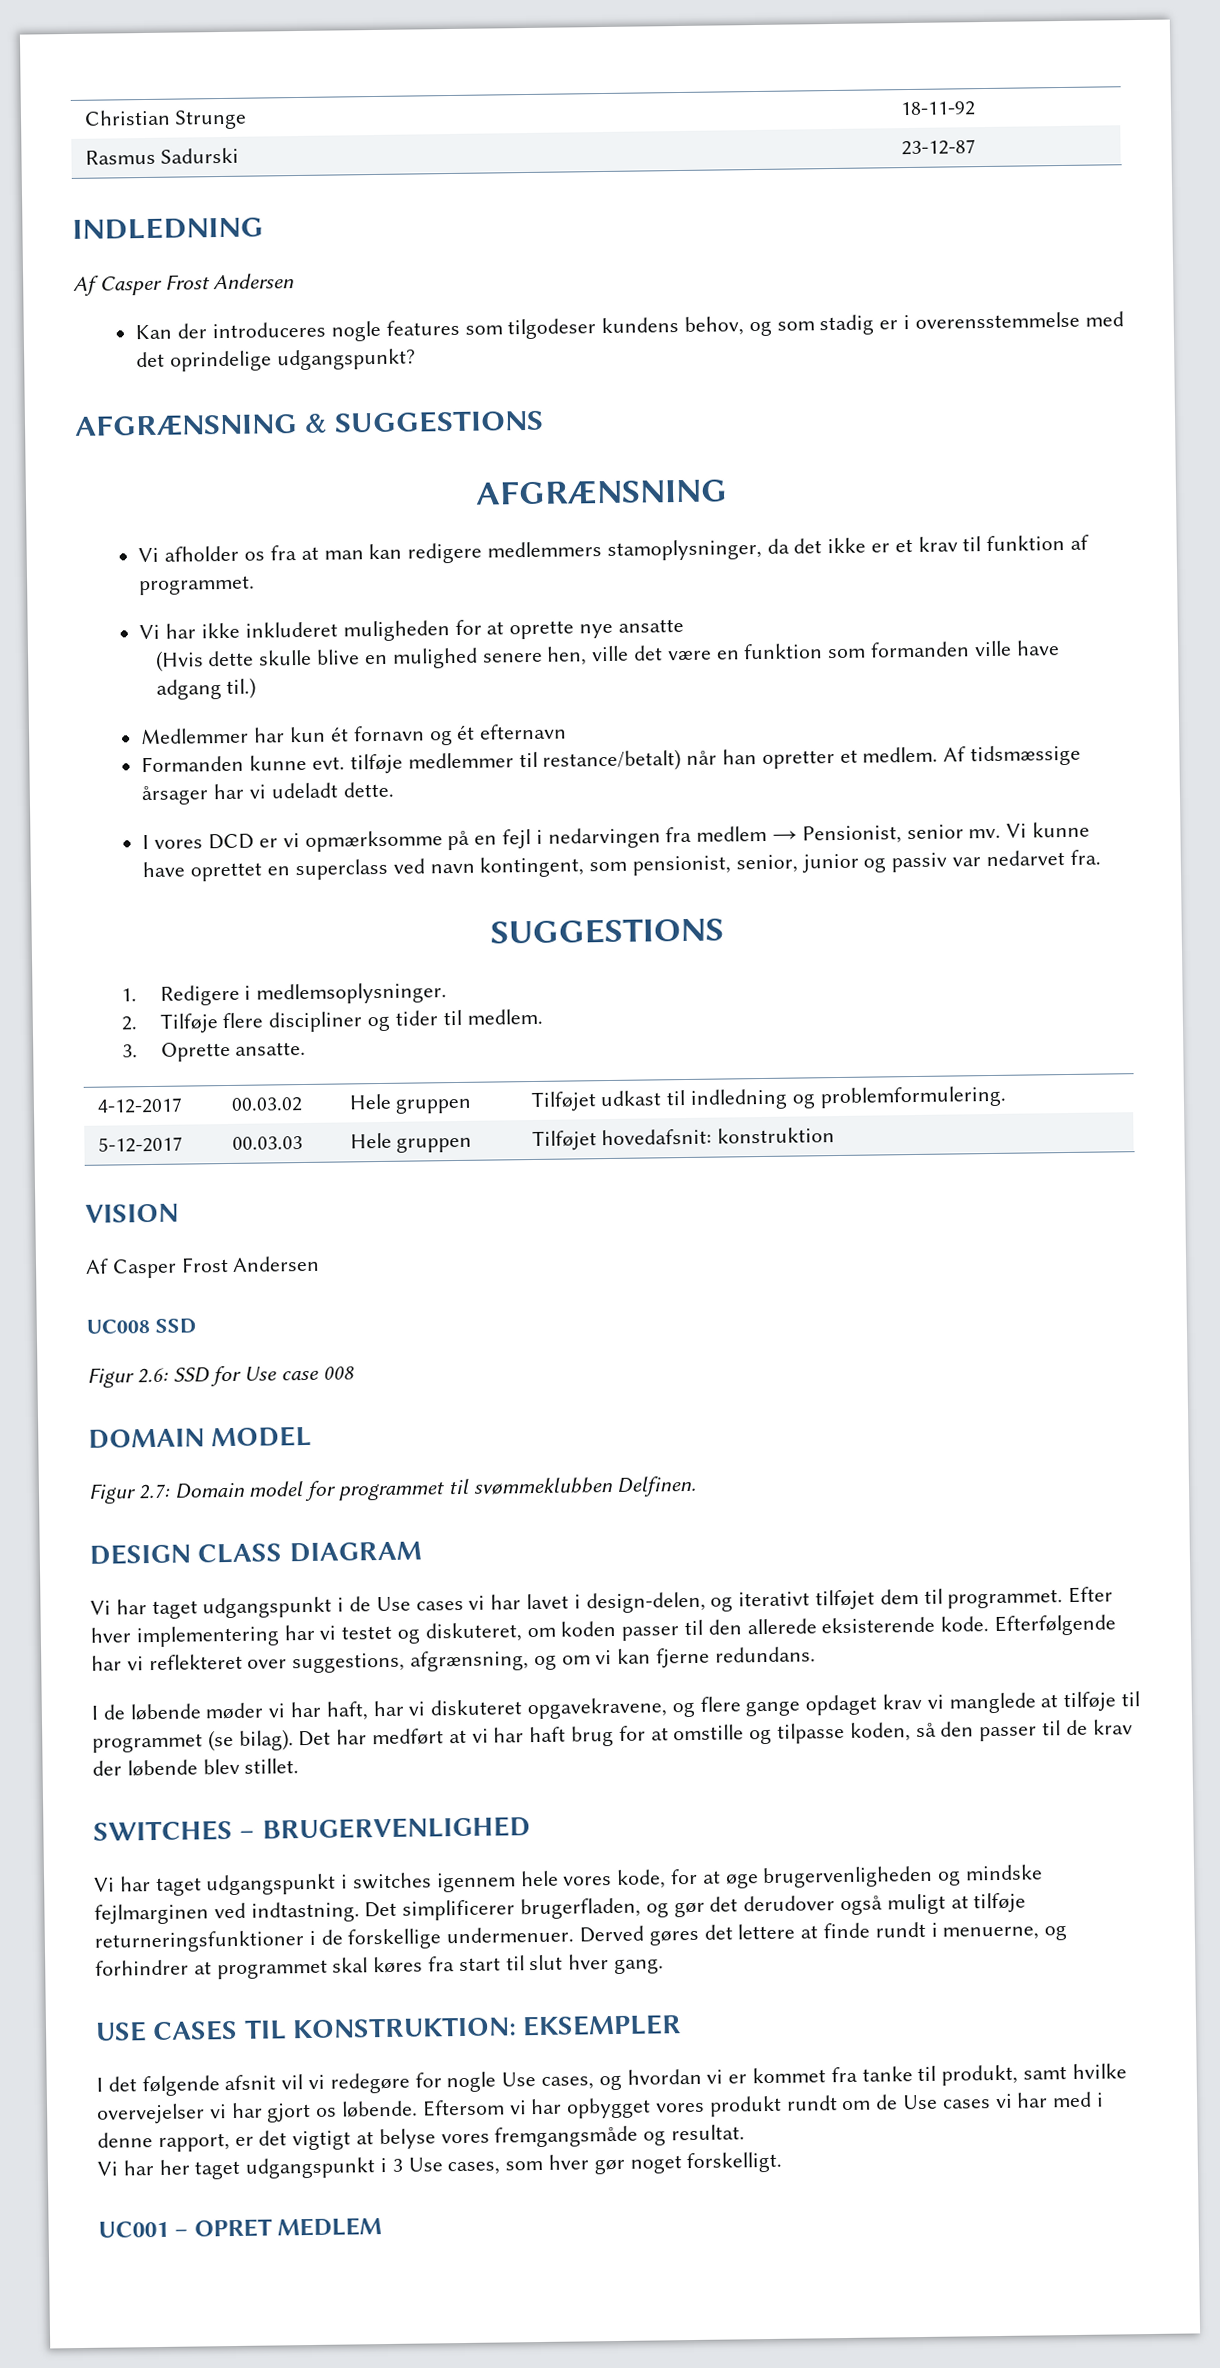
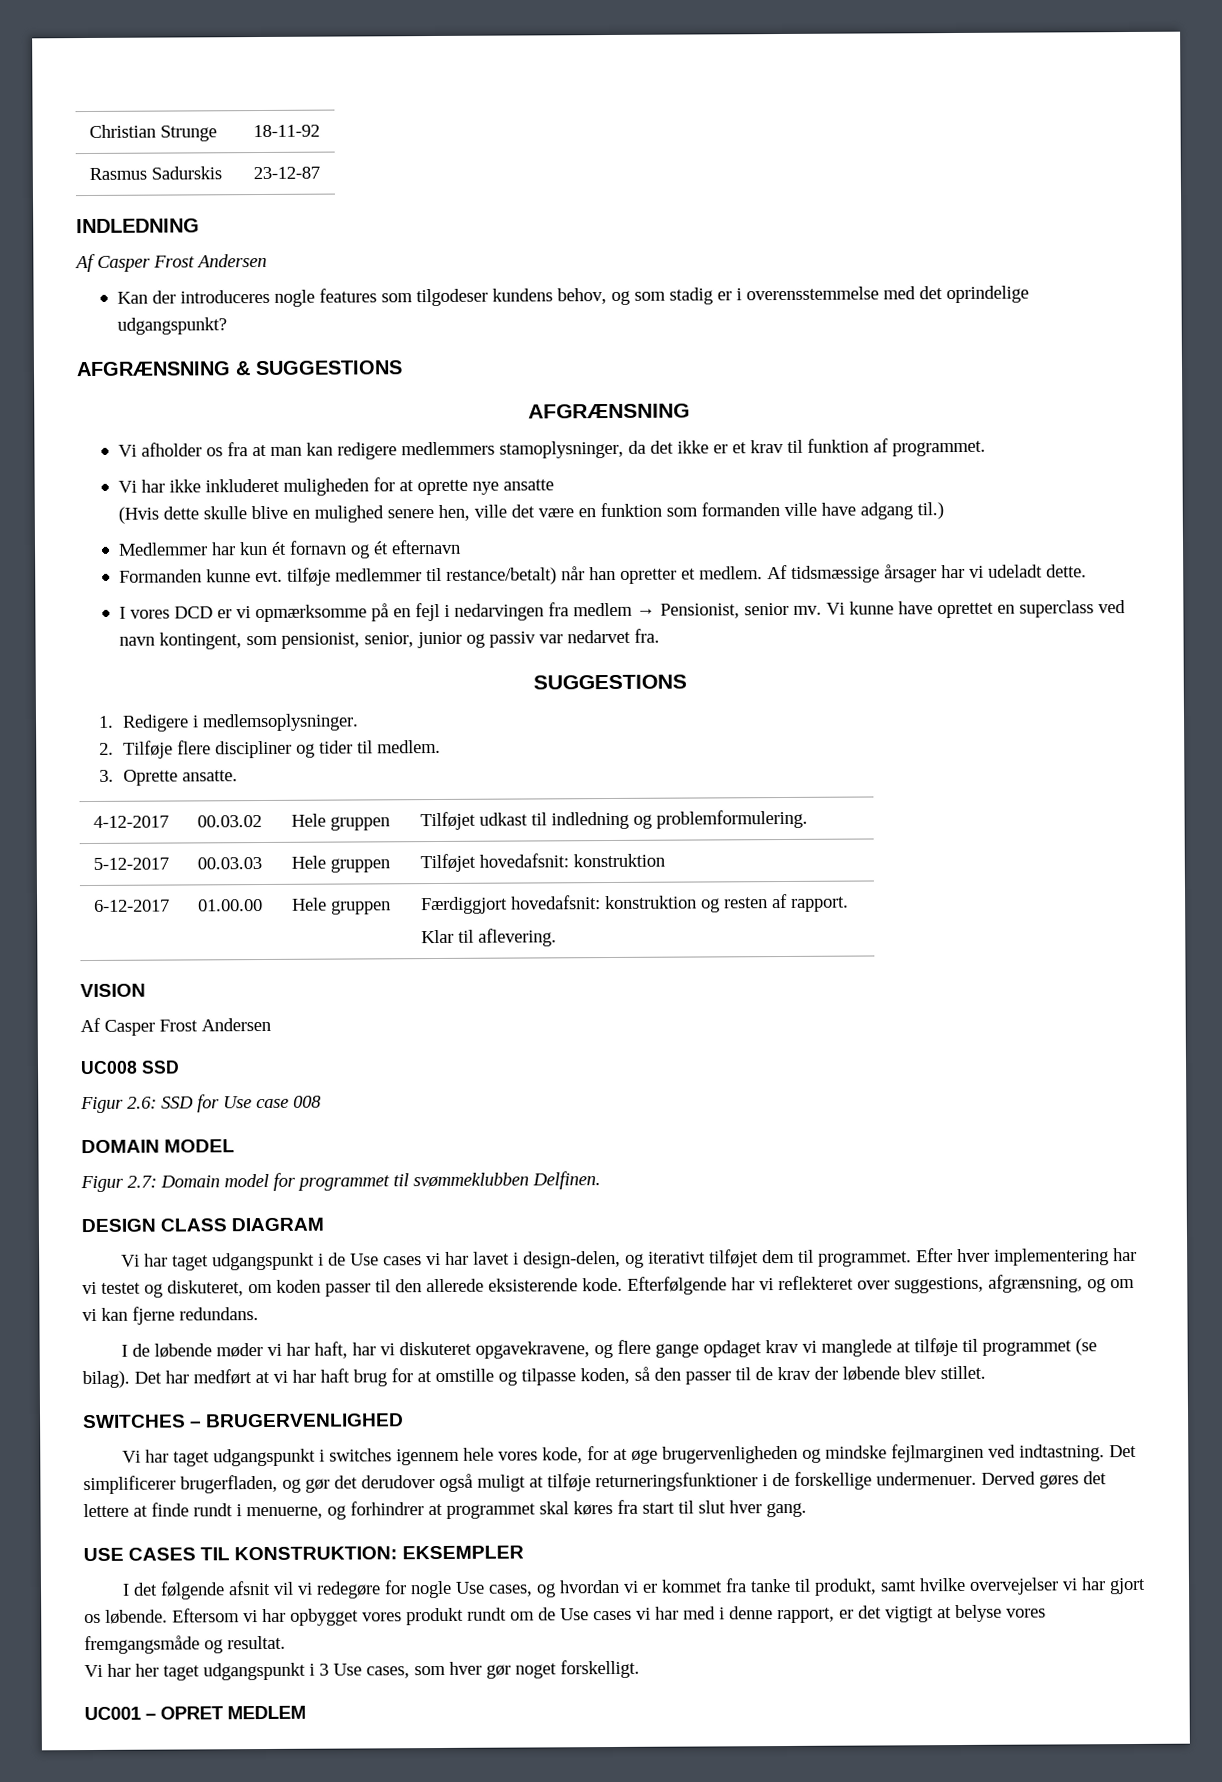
- Rasmus Sadurski | 23-12-87
+ Rasmus Sadurskis | 23-12-87
+ 6-12-2017 | 01.00.00 | Hele gruppen | Færdiggjort hovedafsnit: konstruktion og resten af rapport.
+ Klar til aflevering.

